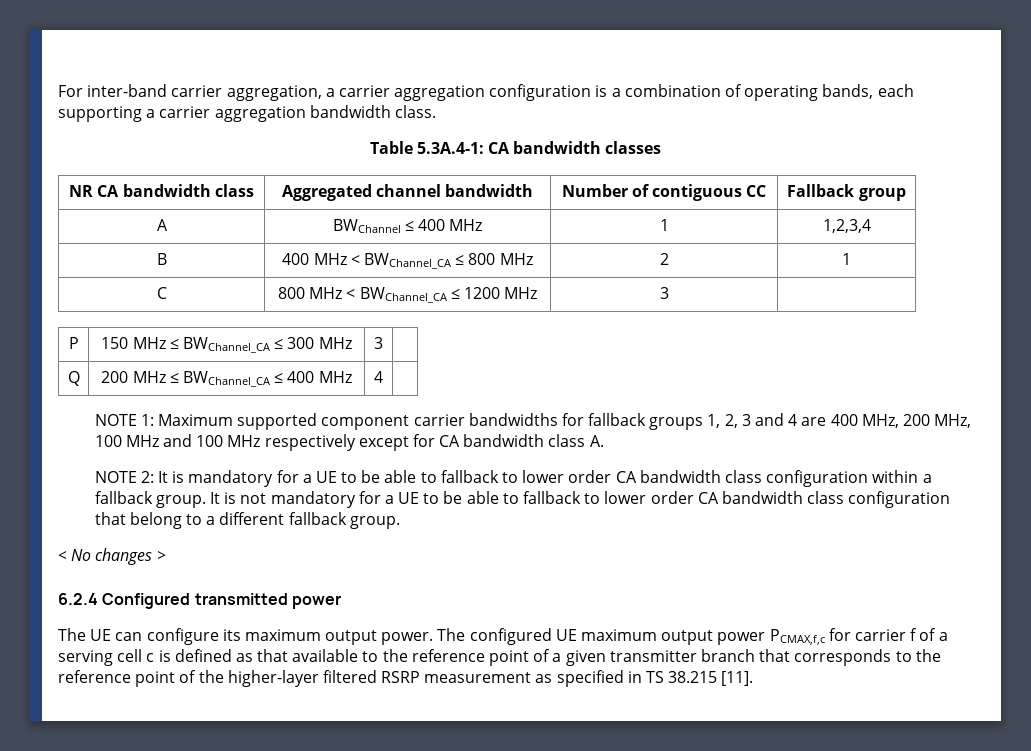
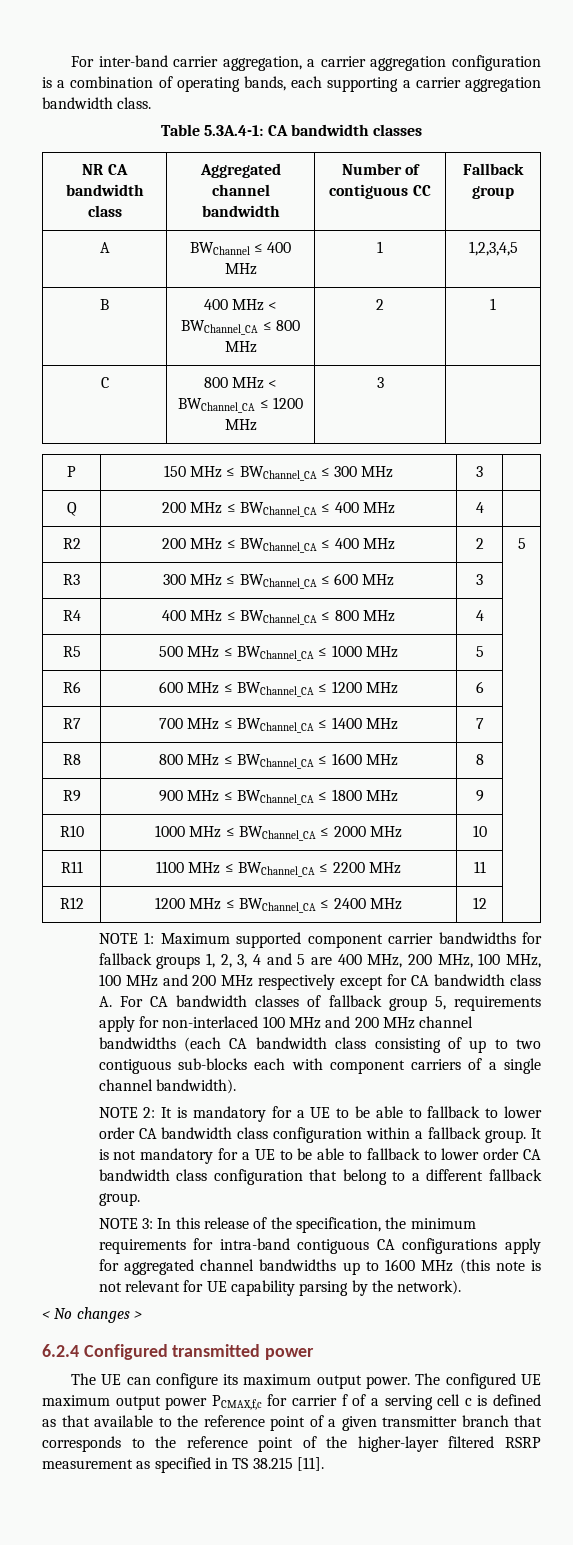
- A | BWChannel ≤ 400 MHz | 1 | 1,2,3,4
+ A | BWChannel ≤ 400 MHz | 1 | 1,2,3,4,5
+ R2 | 200 MHz ≤ BWChannel_CA ≤ 400 MHz | 2 | 5
+ R3 | 300 MHz ≤ BWChannel_CA ≤ 600 MHz | 3 |
+ R4 | 400 MHz ≤ BWChannel_CA ≤ 800 MHz | 4 |
+ R5 | 500 MHz ≤ BWChannel_CA ≤ 1000 MHz | 5 |
+ R6 | 600 MHz ≤ BWChannel_CA ≤ 1200 MHz | 6 |
+ R7 | 700 MHz ≤ BWChannel_CA ≤ 1400 MHz | 7 |
+ R8 | 800 MHz ≤ BWChannel_CA ≤ 1600 MHz | 8 |
+ R9 | 900 MHz ≤ BWChannel_CA ≤ 1800 MHz | 9 |
+ R10 | 1000 MHz ≤ BWChannel_CA ≤ 2000 MHz | 10 |
+ R11 | 1100 MHz ≤ BWChannel_CA ≤ 2200 MHz | 11 |
+ R12 | 1200 MHz ≤ BWChannel_CA ≤ 2400 MHz | 12 |
- NOTE 1: Maximum supported component carrier bandwidths for fallback groups 1, 2, 3 and 4 are 400 MHz, 200 MHz, 100 MHz and 100 MHz respectively except for CA bandwidth class A.
+ NOTE 1: Maximum supported component carrier bandwidths for fallback groups 1, 2, 3, 4 and 5 are 400 MHz, 200 MHz, 100 MHz, 100 MHz and 200 MHz respectively except for CA bandwidth class A. For CA bandwidth classes of fallback group 5, requirements apply for non-interlaced 100 MHz and 200 MHz channel bandwidths (each CA bandwidth class consisting of up to two contiguous sub-blocks each with component carriers of a single channel bandwidth).
+ NOTE 3: In this release of the specification, the minimum requirements for intra-band contiguous CA configurations apply for aggregated channel bandwidths up to 1600 MHz (this note is not relevant for UE capability parsing by the network).

